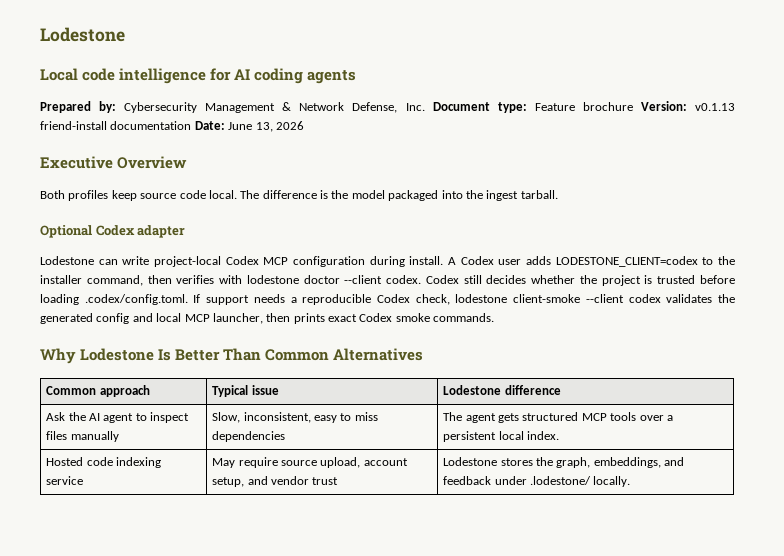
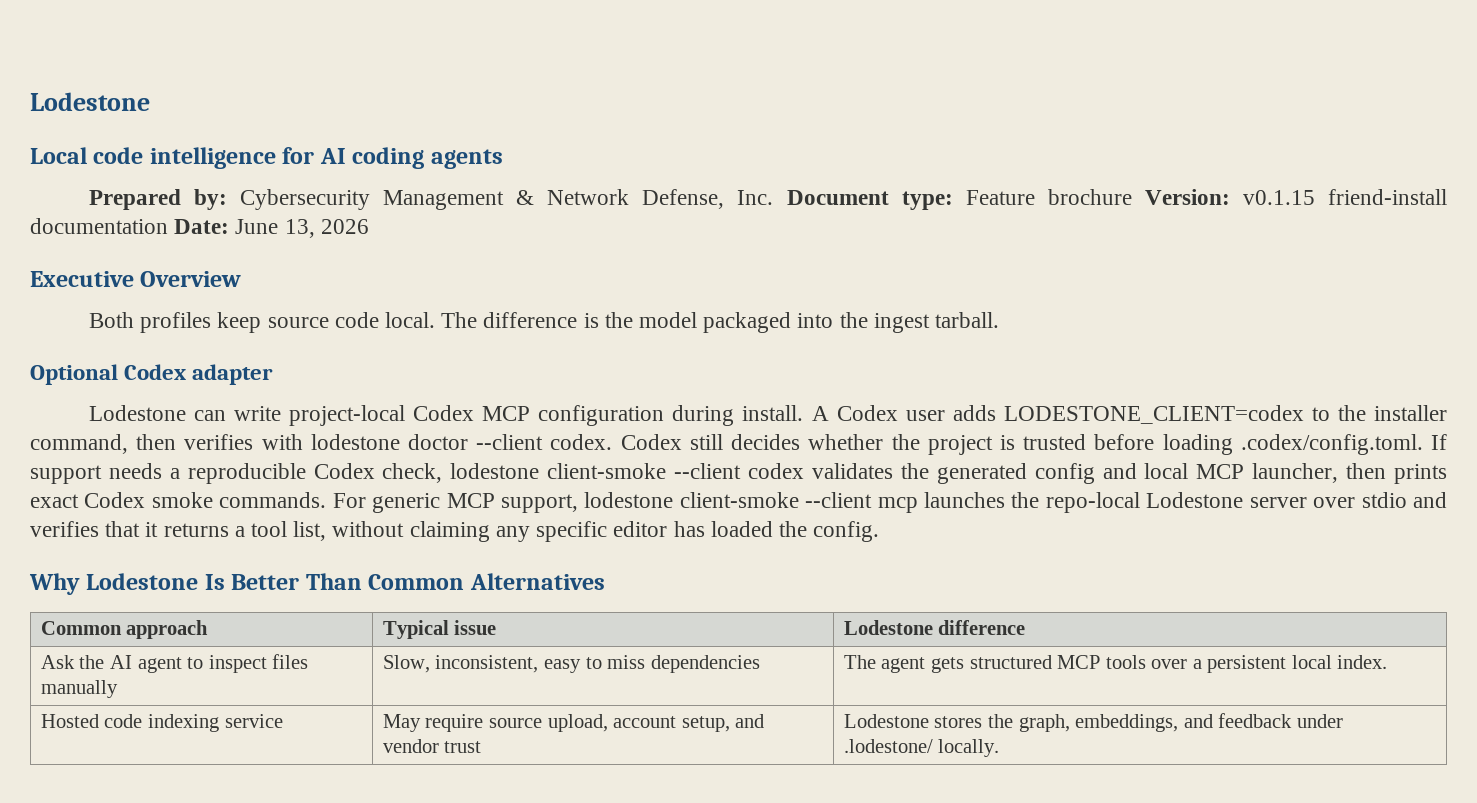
- Prepared by: Cybersecurity Management & Network Defense, Inc. Document type: Feature brochure Version: v0.1.13 friend-install documentation Date: June 13, 2026
+ Prepared by: Cybersecurity Management & Network Defense, Inc. Document type: Feature brochure Version: v0.1.15 friend-install documentation Date: June 13, 2026
+ For generic MCP support, lodestone client-smoke --client mcp launches the repo-local Lodestone server over stdio and verifies that it returns a tool list, without claiming any specific editor has loaded the config.

